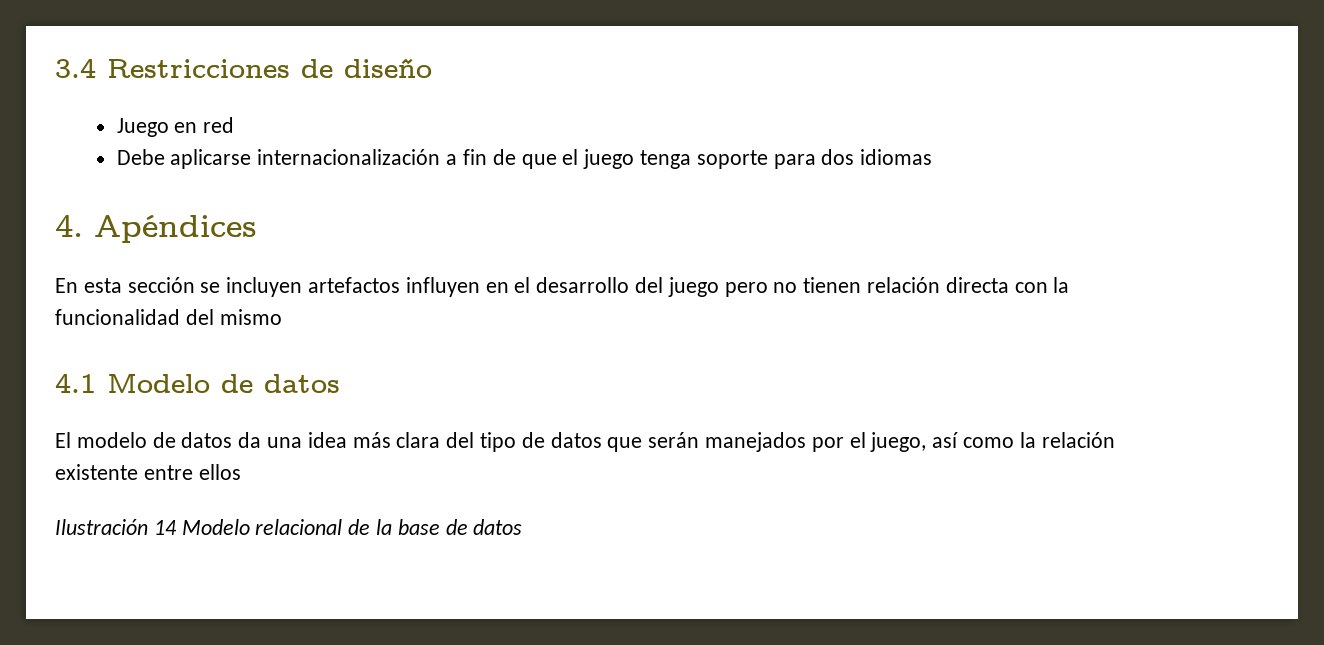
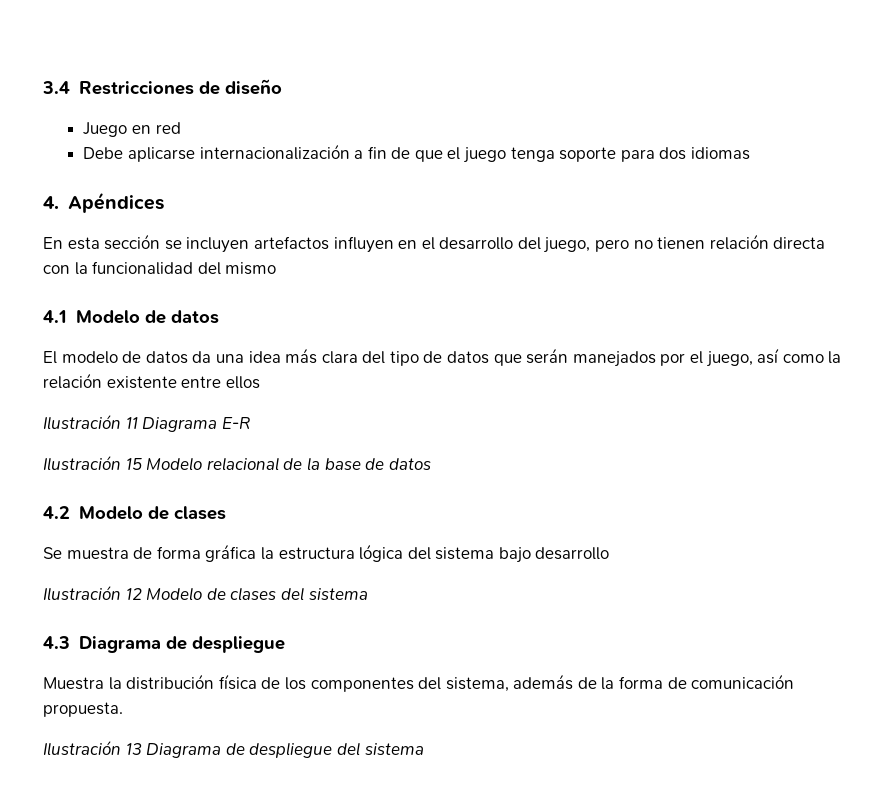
- En esta sección se incluyen artefactos influyen en el desarrollo del juego pero no tienen relación directa con la funcionalidad del mismo
+ En esta sección se incluyen artefactos influyen en el desarrollo del juego, pero no tienen relación directa con la funcionalidad del mismo
- Ilustración 14 Modelo relacional de la base de datos
+ Ilustración 11 Diagrama E-R
+ Ilustración 15 Modelo relacional de la base de datos
+ 4.2 Modelo de clases
+ Se muestra de forma gráfica la estructura lógica del sistema bajo desarrollo
+ Ilustración 12 Modelo de clases del sistema
+ 4.3 Diagrama de despliegue
+ Muestra la distribución física de los componentes del sistema, además de la forma de comunicación propuesta.
+ Ilustración 13 Diagrama de despliegue del sistema

